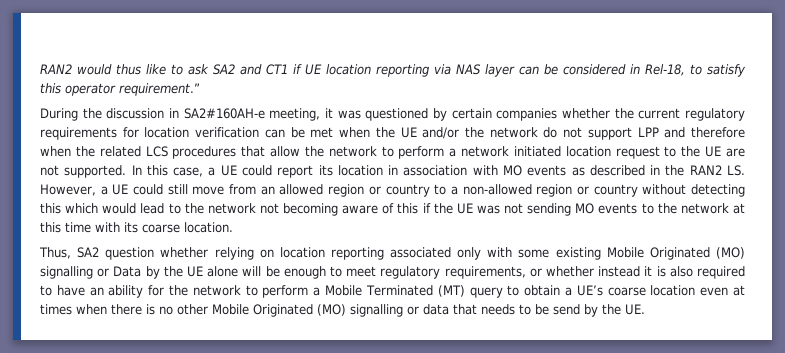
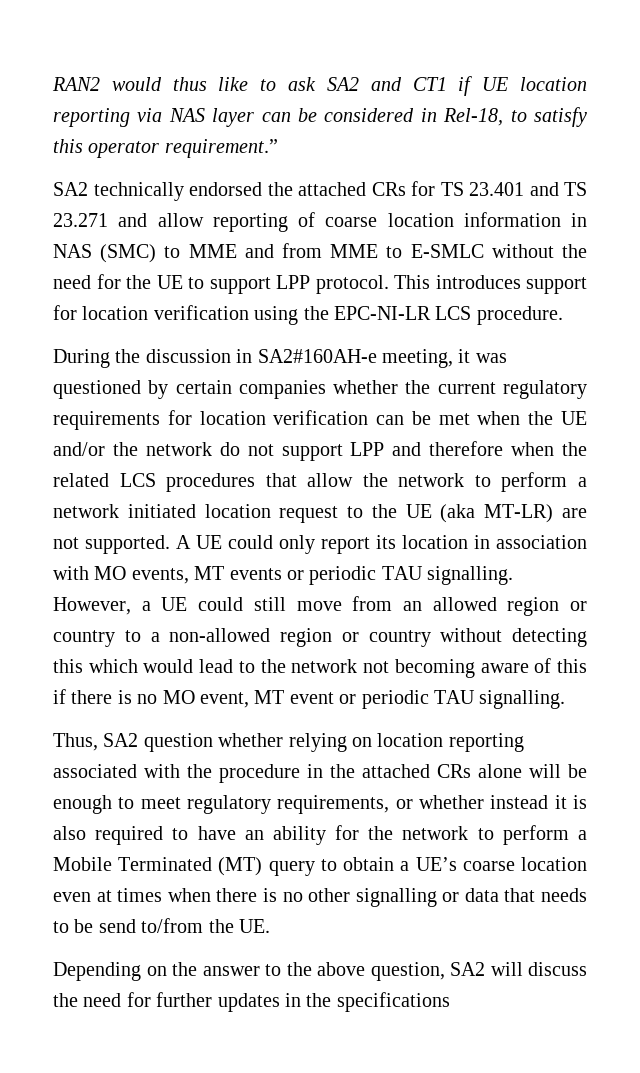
+ SA2 technically endorsed the attached CRs for TS 23.401 and TS 23.271 and allow reporting of coarse location information in NAS (SMC) to MME and from MME to E-SMLC without the need for the UE to support LPP protocol. This introduces support for location verification using the EPC-NI-LR LCS procedure.
- During the discussion in SA2#160AH-e meeting, it was questioned by certain companies whether the current regulatory requirements for location verification can be met when the UE and/or the network do not support LPP and therefore when the related LCS procedures that allow the network to perform a network initiated location request to the UE are not supported.
+ During the discussion in SA2#160AH-e meeting, it was questioned by certain companies whether the current regulatory requirements for location verification can be met when the UE and/or the network do not support LPP and therefore when the related LCS procedures that allow the network to perform a network initiated location request to the UE (aka MT-LR) are not supported.
- In this case, a UE could report its location in association with MO events as described in the RAN2 LS. However, a UE could still move from an allowed region or country to a non-allowed region or country without detecting this which would lead to the network not becoming aware of this if the UE was not sending MO events to the network at this time with its coarse location.
+ A UE could only report its location in association with MO events, MT events or periodic TAU signalling. However, a UE could still move from an allowed region or country to a non-allowed region or country without detecting this which would lead to the network not becoming aware of this if there is no MO event, MT event or periodic TAU signalling.
- Thus, SA2 question whether relying on location reporting associated only with some existing Mobile Originated (MO) signalling or Data by the UE alone will be enough to meet regulatory requirements, or whether instead it is also required to have an ability for the network to perform a Mobile Terminated (MT) query to obtain a UE’s coarse location even at times when there is no other Mobile Originated (MO) signalling or data that needs to be send by the UE.
+ Thus, SA2 question whether relying on location reporting associated with the procedure in the attached CRs alone will be enough to meet regulatory requirements, or whether instead it is also required to have an ability for the network to perform a Mobile Terminated (MT) query to obtain a UE’s coarse location even at times when there is no other signalling or data that needs to be send to/from the UE.
+ Depending on the answer to the above question, SA2 will discuss the need for further updates in the specifications

